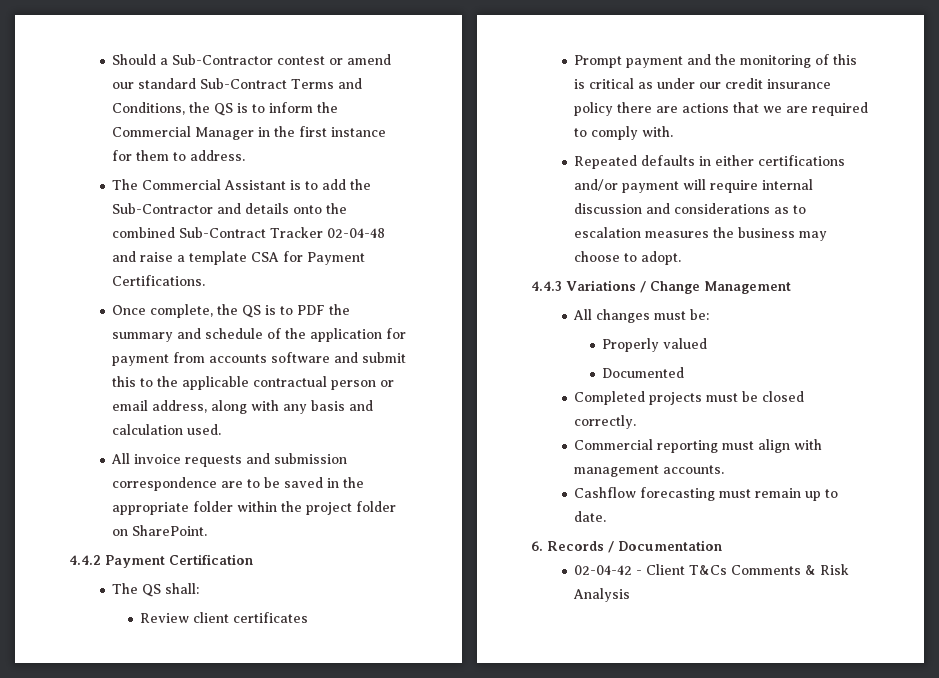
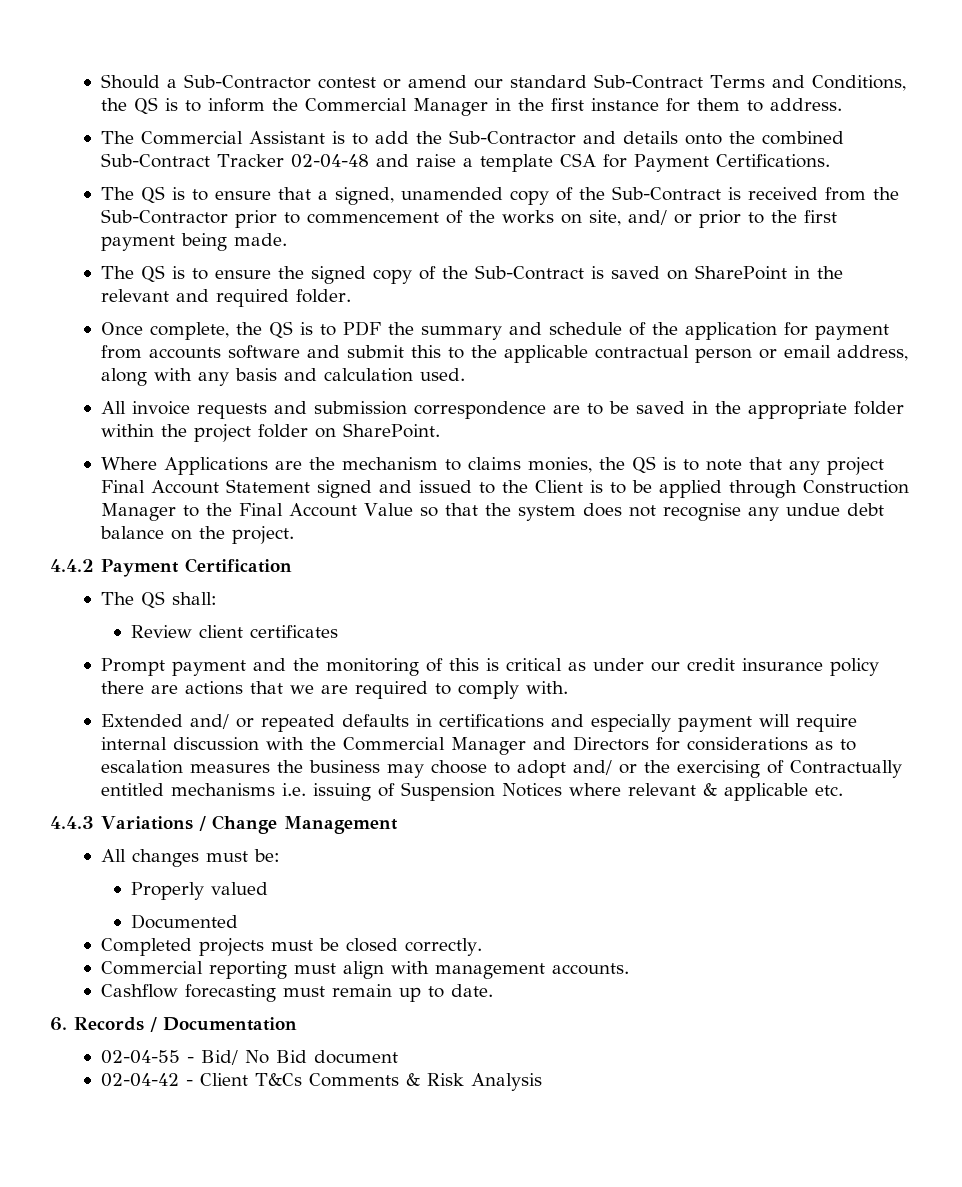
+ The QS is to ensure that a signed, unamended copy of the Sub-Contract is received from the Sub-Contractor prior to commencement of the works on site, and/ or prior to the first payment being made.
+ The QS is to ensure the signed copy of the Sub-Contract is saved on SharePoint in the relevant and required folder.
+ Where Applications are the mechanism to claims monies, the QS is to note that any project Final Account Statement signed and issued to the Client is to be applied through Construction Manager to the Final Account Value so that the system does not recognise any undue debt balance on the project.
- Repeated defaults in either certifications and/or payment will require internal discussion and considerations as to escalation measures the business may choose to adopt.
+ Extended and/ or repeated defaults in certifications and especially payment will require internal discussion with the Commercial Manager and Directors for considerations as to escalation measures the business may choose to adopt and/ or the exercising of Contractually entitled mechanisms i.e. issuing of Suspension Notices where relevant & applicable etc.
+ 02-04-55 - Bid/ No Bid document

